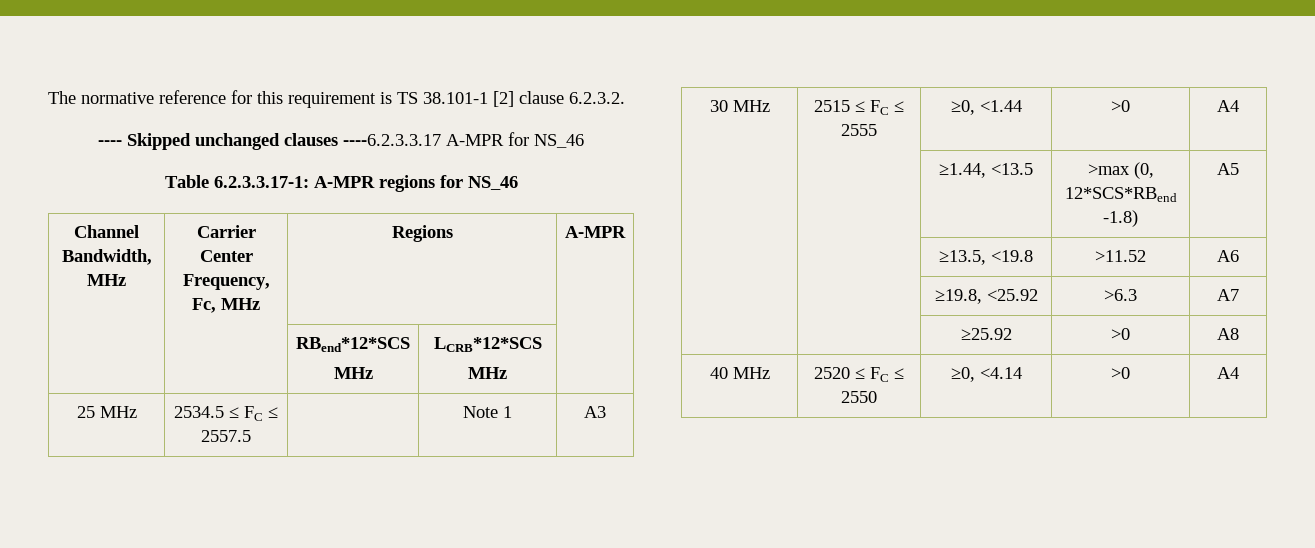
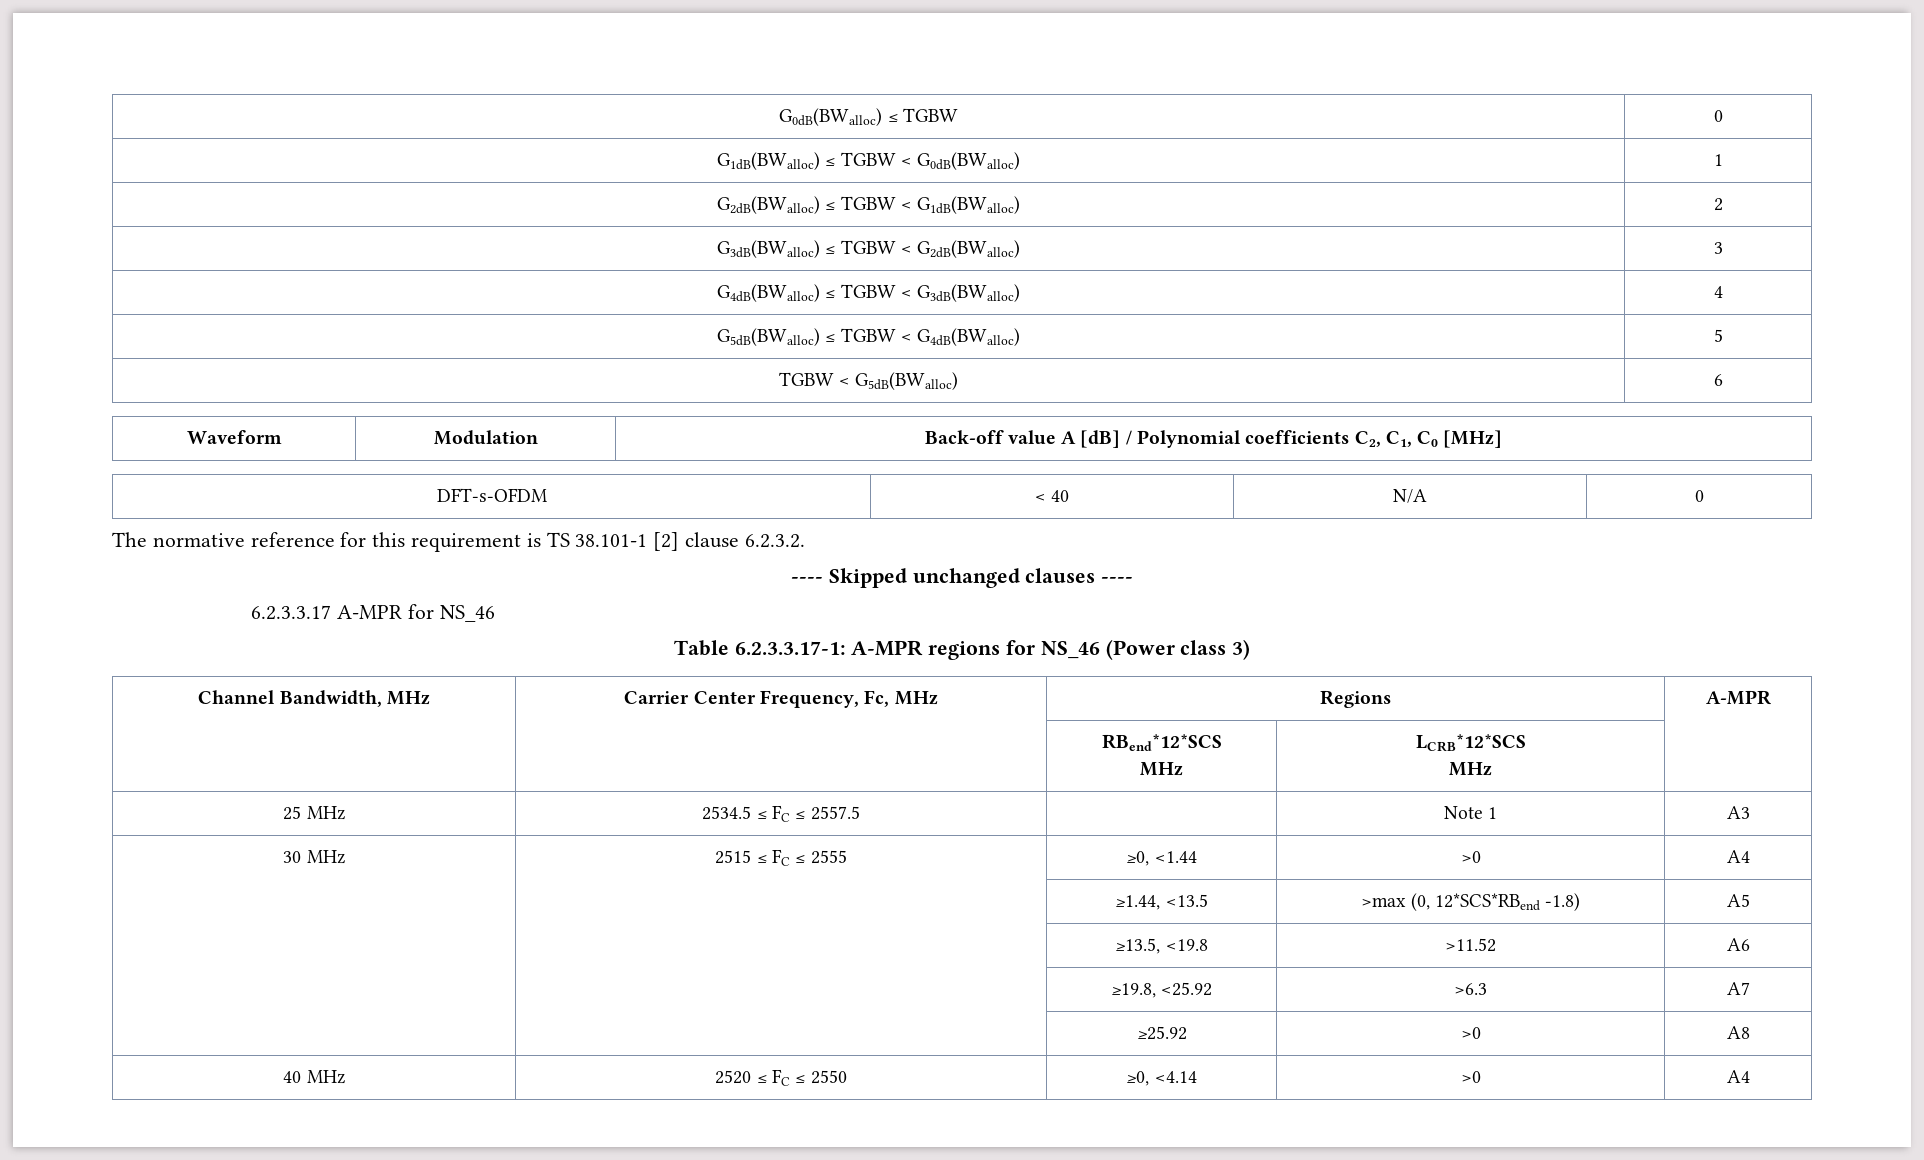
+ G0dB(BWalloc) ≤ TGBW | 0
+ G1dB(BWalloc) ≤ TGBW < G0dB(BWalloc) | 1
+ G2dB(BWalloc) ≤ TGBW < G1dB(BWalloc) | 2
+ G3dB(BWalloc) ≤ TGBW < G2dB(BWalloc) | 3
+ G4dB(BWalloc) ≤ TGBW < G3dB(BWalloc) | 4
+ G5dB(BWalloc) ≤ TGBW < G4dB(BWalloc) | 5
+ TGBW < G5dB(BWalloc) | 6
+ Waveform | Modulation | Back-off value A [dB] / Polynomial coefficients C2, C1, C0 [MHz]
+ DFT-s-OFDM | < 40 | N/A | 0
- ---- Skipped unchanged clauses ----6.2.3.3.17 A-MPR for NS_46
+ ---- Skipped unchanged clauses ----
+ 6.2.3.3.17 A-MPR for NS_46
- Table 6.2.3.3.17-1: A-MPR regions for NS_46
+ Table 6.2.3.3.17-1: A-MPR regions for NS_46 (Power class 3)

